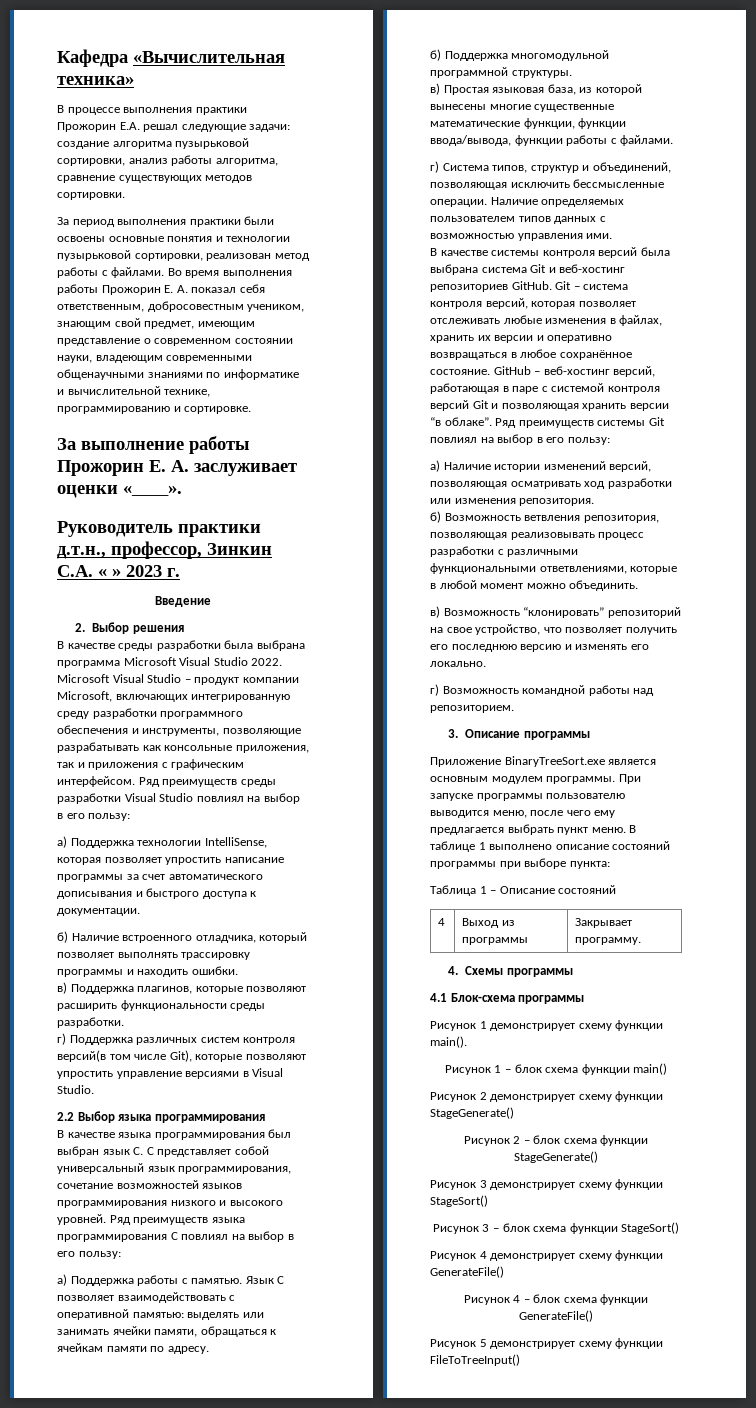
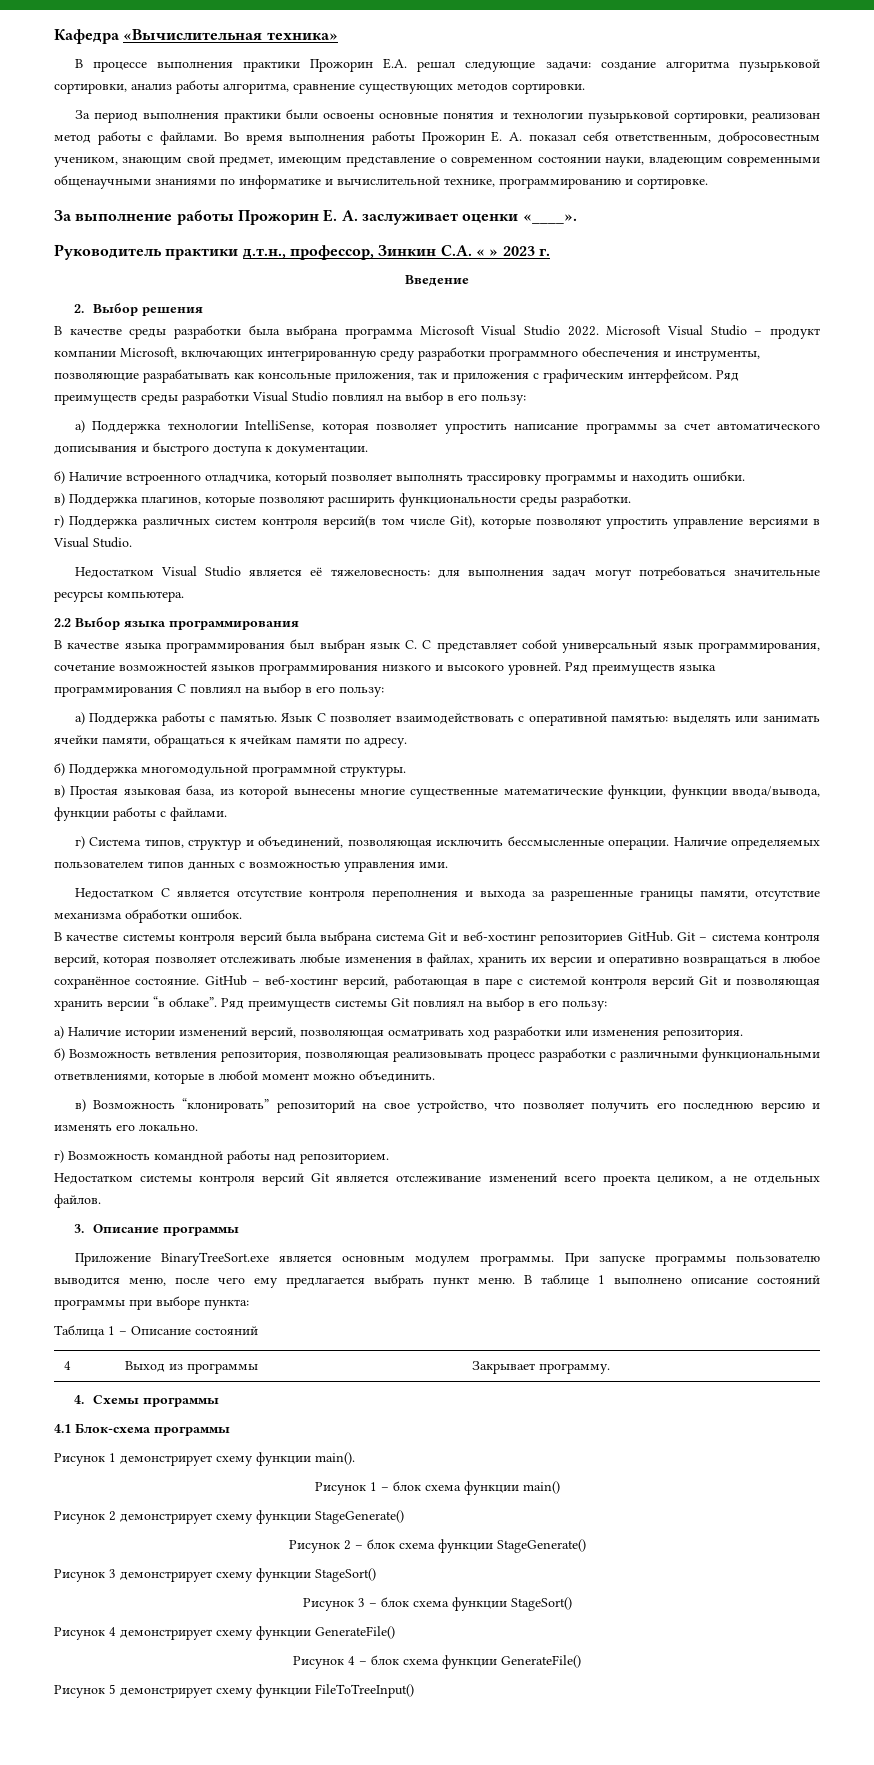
+ Недостатком Visual Studio является её тяжеловесность: для выполнения задач могут потребоваться значительные ресурсы компьютера.
+ Недостатком C является отсутствие контроля переполнения и выхода за разрешенные границы памяти, отсутствие механизма обработки ошибок.
+ Недостатком системы контроля версий Git является отслеживание изменений всего проекта целиком, а не отдельных файлов.

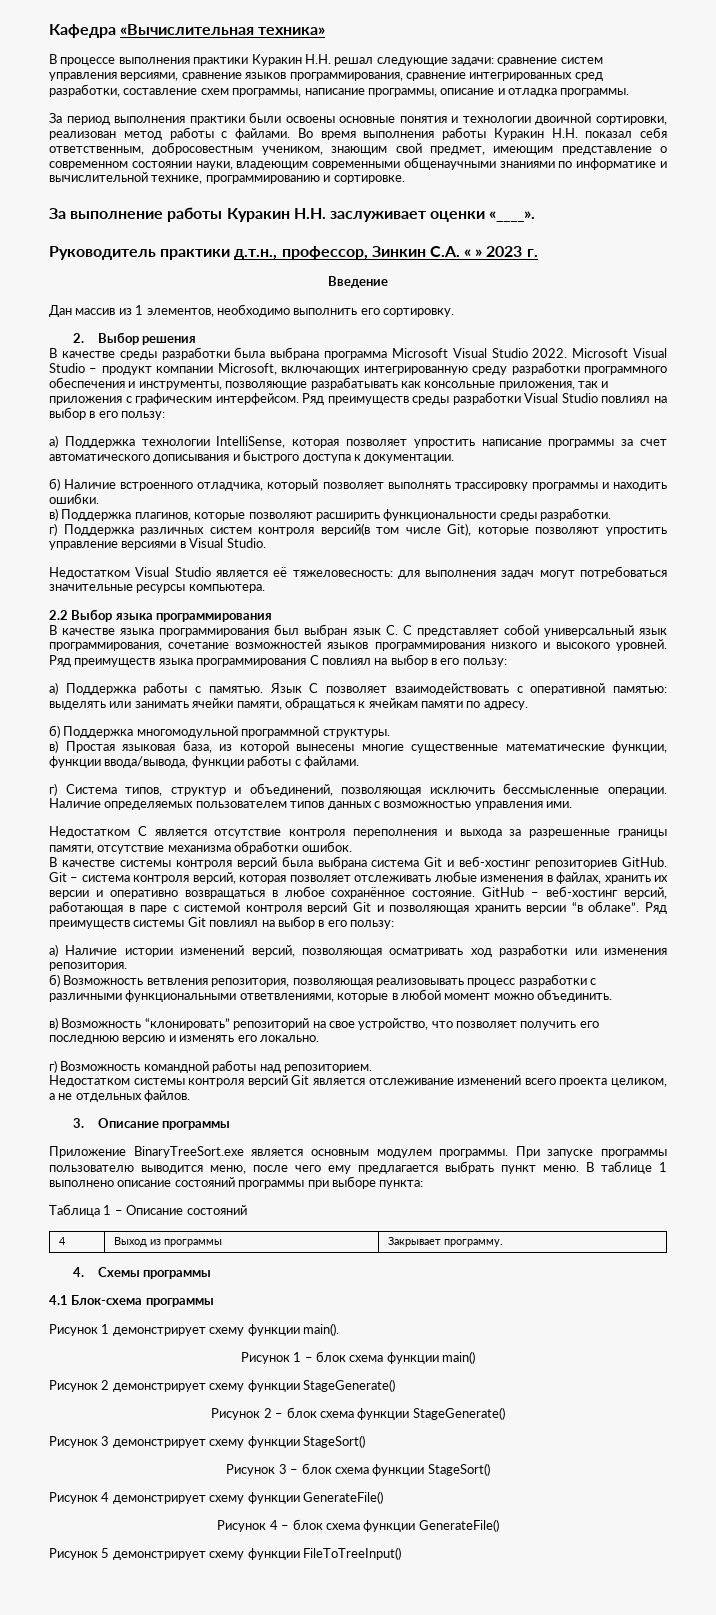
- В процессе выполнения практики Прожорин Е.А. решал следующие задачи: создание алгоритма пузырьковой сортировки, анализ работы алгоритма, сравнение существующих методов сортировки.
+ В процессе выполнения практики Куракин Н.Н. решал следующие задачи: сравнение систем управления версиями, сравнение языков программирования, сравнение интегрированных сред разработки, составление схем программы, написание программы, описание и отладка программы.
- За период выполнения практики были освоены основные понятия и технологии пузырьковой сортировки, реализован метод работы с файлами.
+ За период выполнения практики были освоены основные понятия и технологии двоичной сортировки, реализован метод работы с файлами.
- Во время выполнения работы Прожорин Е. А. показал себя ответственным, добросовестным учеником, знающим свой предмет, имеющим представление о современном состоянии науки, владеющим современными общенаучными знаниями по информатике и вычислительной технике, программированию и сортировке.
+ Во время выполнения работы Куракин Н.Н. показал себя ответственным, добросовестным учеником, знающим свой предмет, имеющим представление о современном состоянии науки, владеющим современными общенаучными знаниями по информатике и вычислительной технике, программированию и сортировке.
- За выполнение работы Прожорин Е. А. заслуживает оценки «____».
+ За выполнение работы Куракин Н.Н. заслуживает оценки «____».
+ Дан массив из 1 элементов, необходимо выполнить его сортировку.

